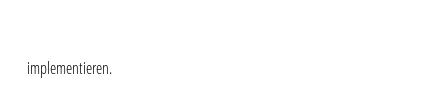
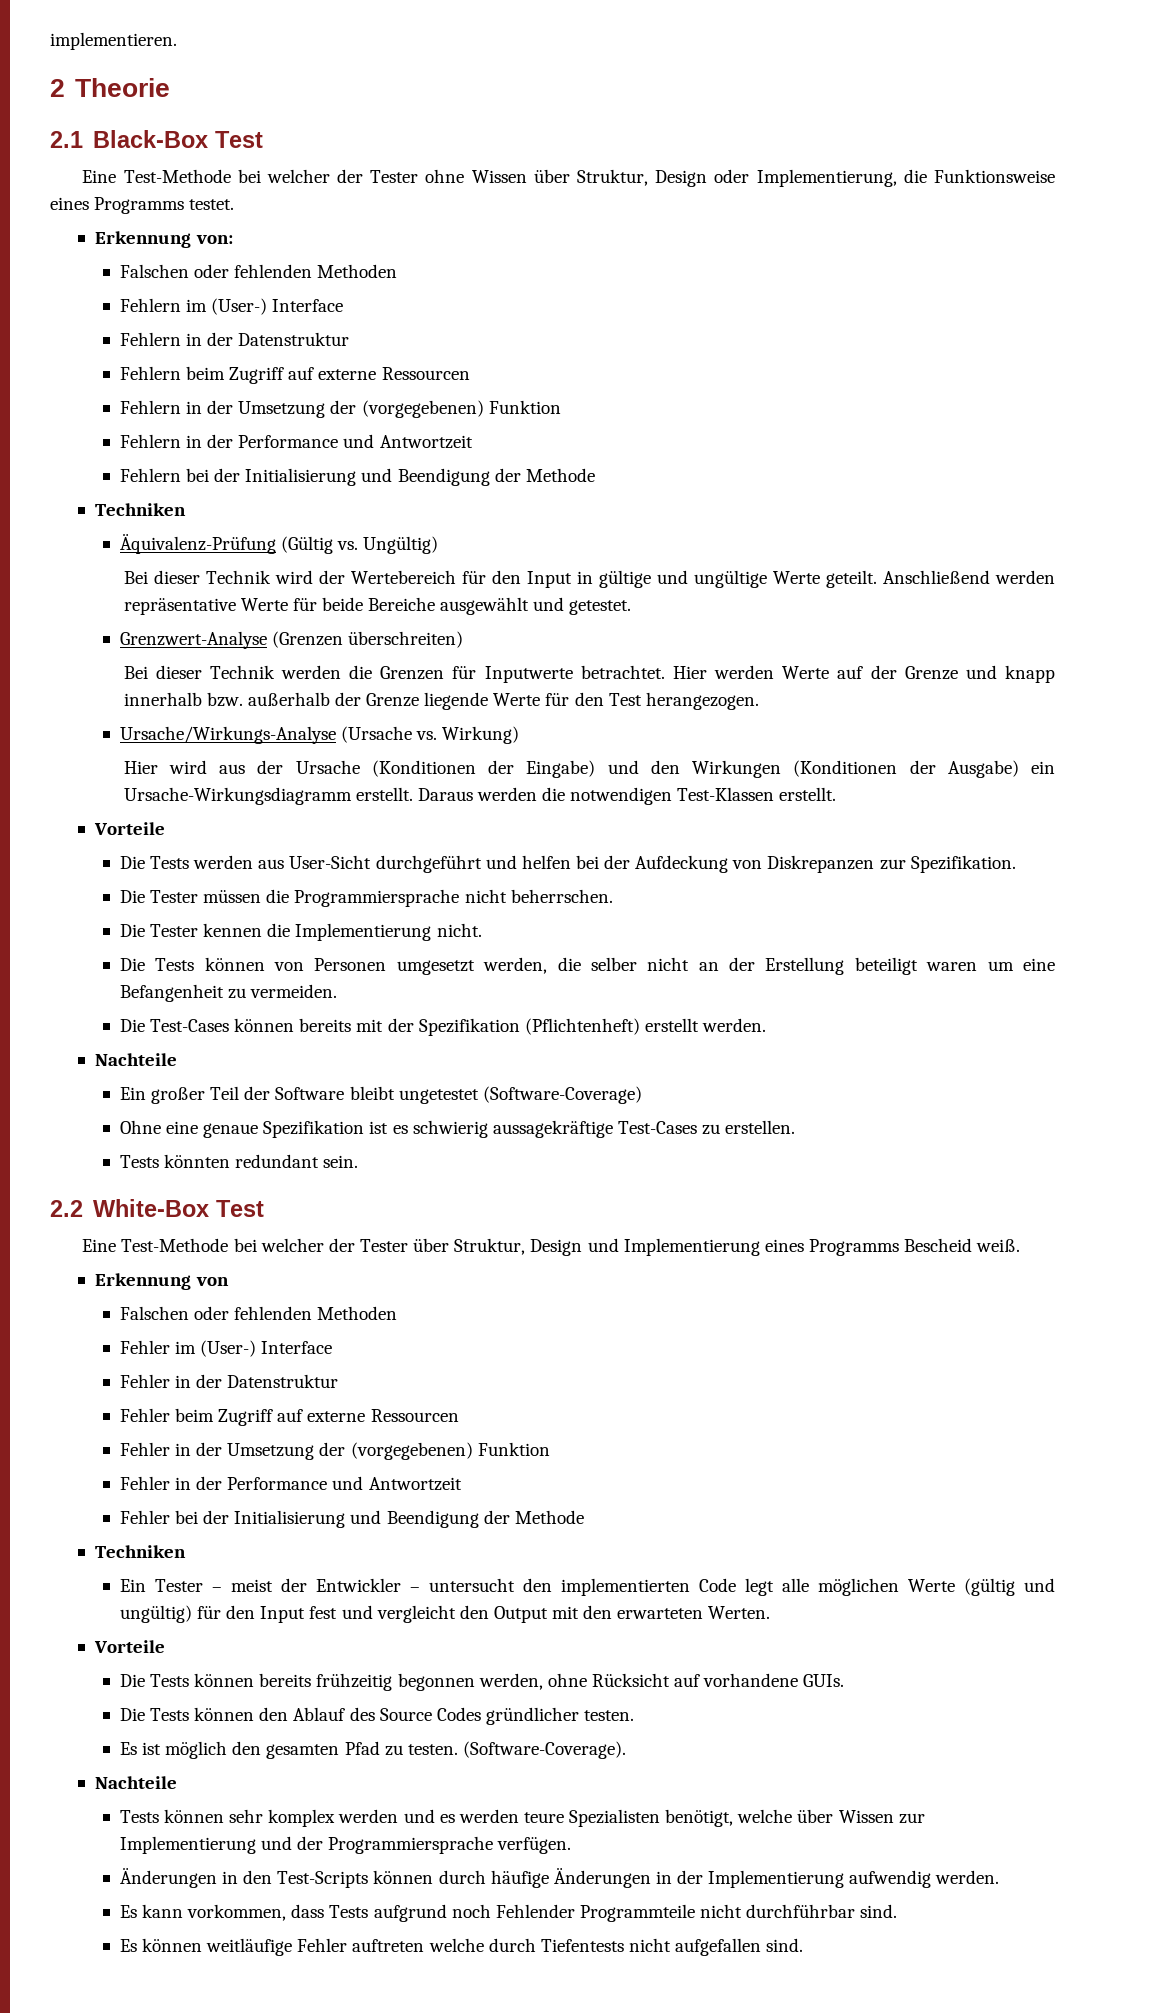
+ 2 Theorie
+ 2.1 Black-Box Test
+ Eine Test-Methode bei welcher der Tester ohne Wissen über Struktur, Design oder Implementierung, die Funktionsweise eines Programms testet.
+ Erkennung von:
+ Falschen oder fehlenden Methoden
+ Fehlern im (User-) Interface
+ Fehlern in der Datenstruktur
+ Fehlern beim Zugriff auf externe Ressourcen
+ Fehlern in der Umsetzung der (vorgegebenen) Funktion
+ Fehlern in der Performance und Antwortzeit
+ Fehlern bei der Initialisierung und Beendigung der Methode
+ Techniken
+ Äquivalenz-Prüfung (Gültig vs. Ungültig)
+ Bei dieser Technik wird der Wertebereich für den Input in gültige und ungültige Werte geteilt. Anschließend werden repräsentative Werte für beide Bereiche ausgewählt und getestet.
+ Grenzwert-Analyse (Grenzen überschreiten)
+ Bei dieser Technik werden die Grenzen für Inputwerte betrachtet. Hier werden Werte auf der Grenze und knapp innerhalb bzw. außerhalb der Grenze liegende Werte für den Test herangezogen.
+ Ursache/Wirkungs-Analyse (Ursache vs. Wirkung)
+ Hier wird aus der Ursache (Konditionen der Eingabe) und den Wirkungen (Konditionen der Ausgabe) ein Ursache-Wirkungsdiagramm erstellt. Daraus werden die notwendigen Test-Klassen erstellt.
+ Vorteile
+ Die Tests werden aus User-Sicht durchgeführt und helfen bei der Aufdeckung von Diskrepanzen zur Spezifikation.
+ Die Tester müssen die Programmiersprache nicht beherrschen.
+ Die Tester kennen die Implementierung nicht.
+ Die Tests können von Personen umgesetzt werden, die selber nicht an der Erstellung beteiligt waren um eine Befangenheit zu vermeiden.
+ Die Test-Cases können bereits mit der Spezifikation (Pflichtenheft) erstellt werden.
+ Nachteile
+ Ein großer Teil der Software bleibt ungetestet (Software-Coverage)
+ Ohne eine genaue Spezifikation ist es schwierig aussagekräftige Test-Cases zu erstellen.
+ Tests könnten redundant sein.
+ 2.2 White-Box Test
+ Eine Test-Methode bei welcher der Tester über Struktur, Design und Implementierung eines Programms Bescheid weiß.
+ Erkennung von
+ Falschen oder fehlenden Methoden
+ Fehler im (User-) Interface
+ Fehler in der Datenstruktur
+ Fehler beim Zugriff auf externe Ressourcen
+ Fehler in der Umsetzung der (vorgegebenen) Funktion
+ Fehler in der Performance und Antwortzeit
+ Fehler bei der Initialisierung und Beendigung der Methode
+ Techniken
+ Ein Tester – meist der Entwickler – untersucht den implementierten Code legt alle möglichen Werte (gültig und ungültig) für den Input fest und vergleicht den Output mit den erwarteten Werten.
+ Vorteile
+ Die Tests können bereits frühzeitig begonnen werden, ohne Rücksicht auf vorhandene GUIs.
+ Die Tests können den Ablauf des Source Codes gründlicher testen.
+ Es ist möglich den gesamten Pfad zu testen. (Software-Coverage).
+ Nachteile
+ Tests können sehr komplex werden und es werden teure Spezialisten benötigt, welche über Wissen zur Implementierung und der Programmiersprache verfügen.
+ Änderungen in den Test-Scripts können durch häufige Änderungen in der Implementierung aufwendig werden.
+ Es kann vorkommen, dass Tests aufgrund noch Fehlender Programmteile nicht durchführbar sind.
+ Es können weitläufige Fehler auftreten welche durch Tiefentests nicht aufgefallen sind.

